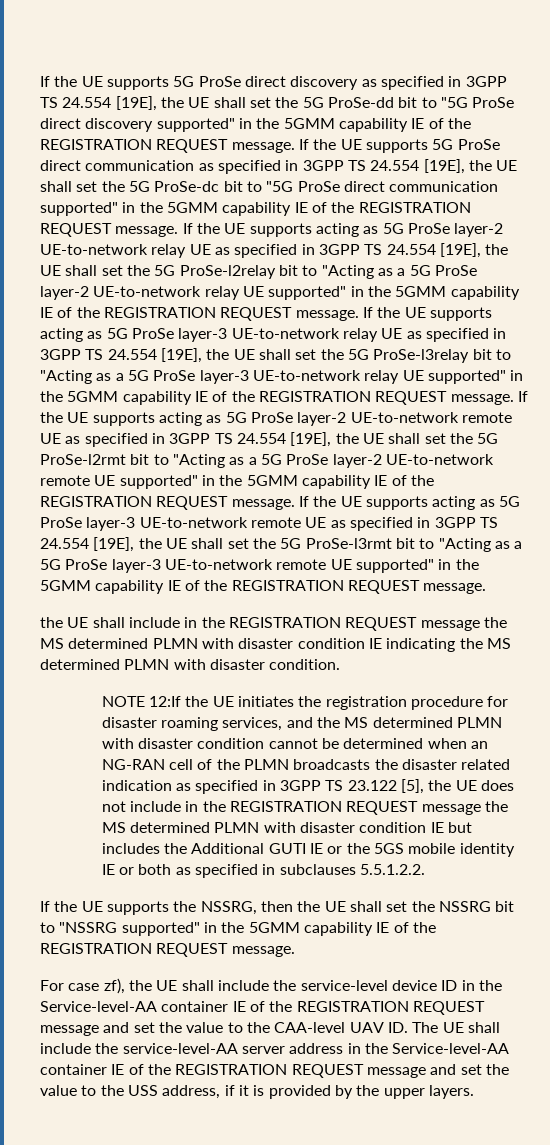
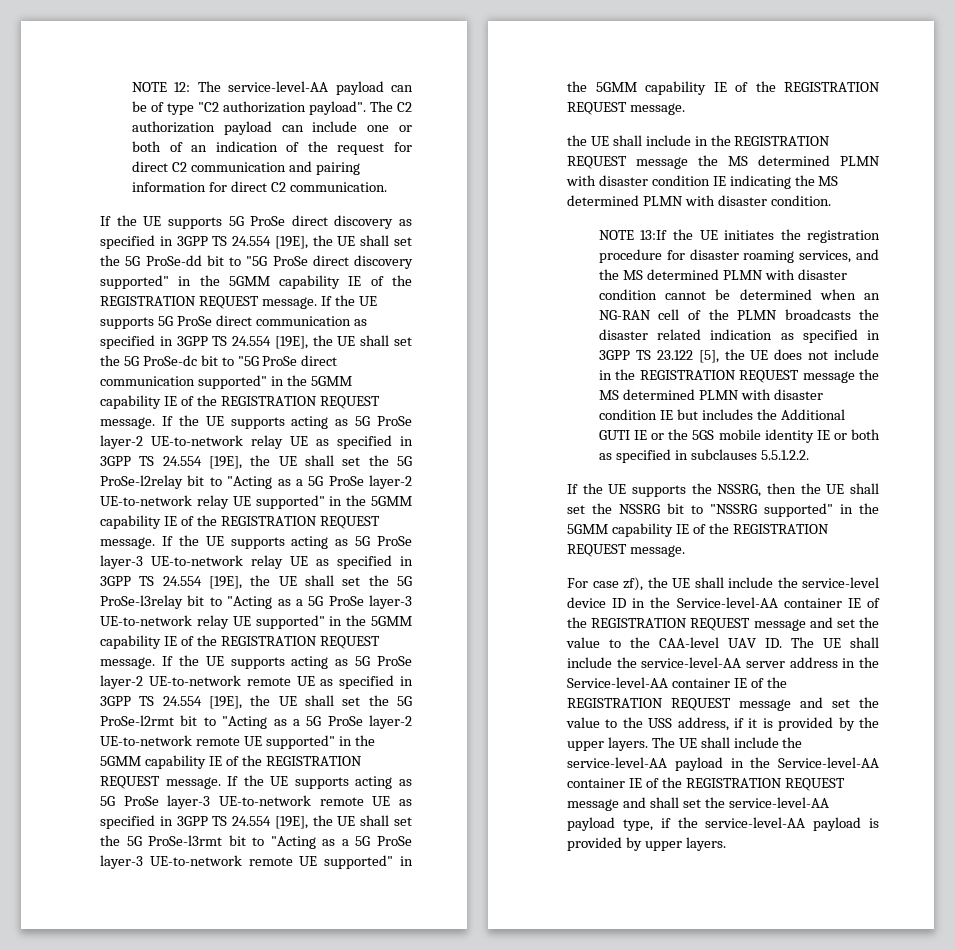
+ NOTE 12: The service-level-AA payload can be of type "C2 authorization payload". The C2 authorization payload can include one or both of an indication of the request for direct C2 communication and pairing information for direct C2 communication.
- NOTE 12:If the UE initiates the registration procedure for disaster roaming services, and the MS determined PLMN with disaster condition cannot be determined when an NG-RAN cell of the PLMN broadcasts the disaster related indication as specified in 3GPP TS 23.122 [5], the UE does not include in the REGISTRATION REQUEST message the MS determined PLMN with disaster condition IE but includes the Additional GUTI IE or the 5GS mobile identity IE or both as specified in subclauses 5.5.1.2.2.
+ NOTE 13:If the UE initiates the registration procedure for disaster roaming services, and the MS determined PLMN with disaster condition cannot be determined when an NG-RAN cell of the PLMN broadcasts the disaster related indication as specified in 3GPP TS 23.122 [5], the UE does not include in the REGISTRATION REQUEST message the MS determined PLMN with disaster condition IE but includes the Additional GUTI IE or the 5GS mobile identity IE or both as specified in subclauses 5.5.1.2.2.
+ The UE shall include the service-level-AA payload in the Service-level-AA container IE of the REGISTRATION REQUEST message and shall set the service-level-AA payload type, if the service-level-AA payload is provided by upper layers.

